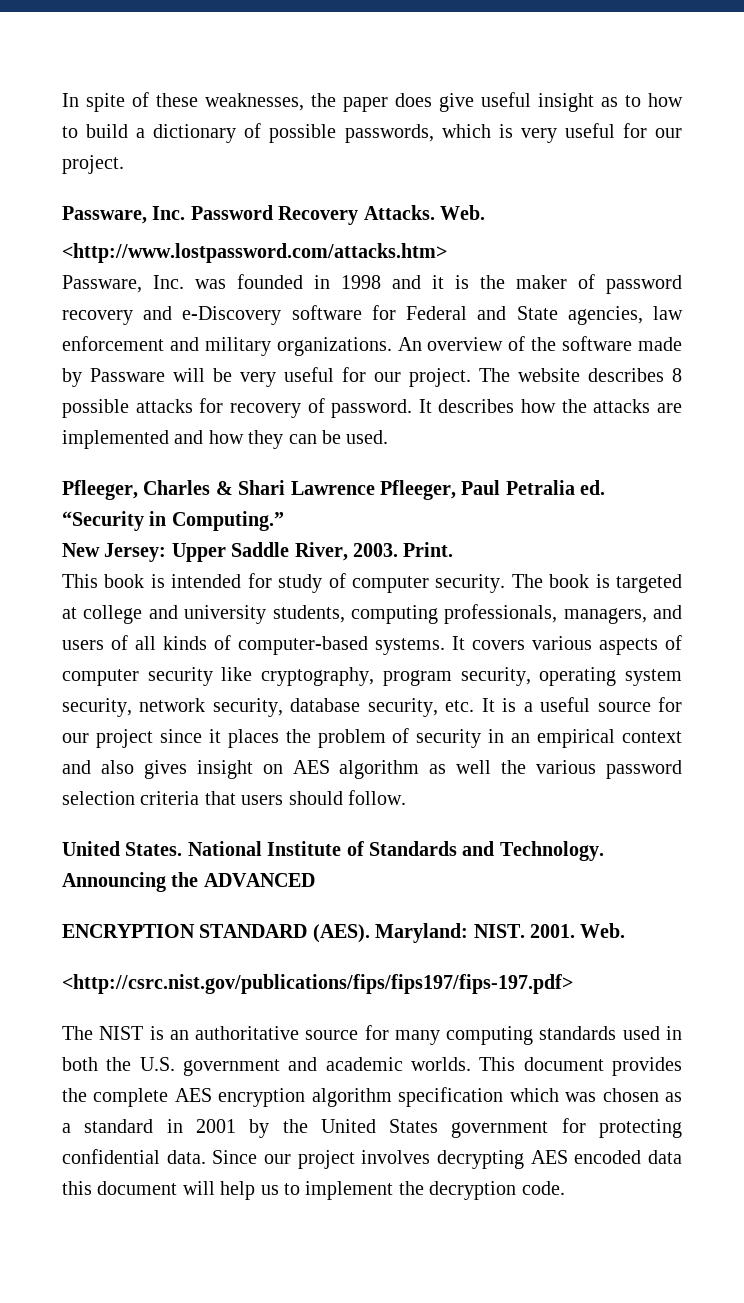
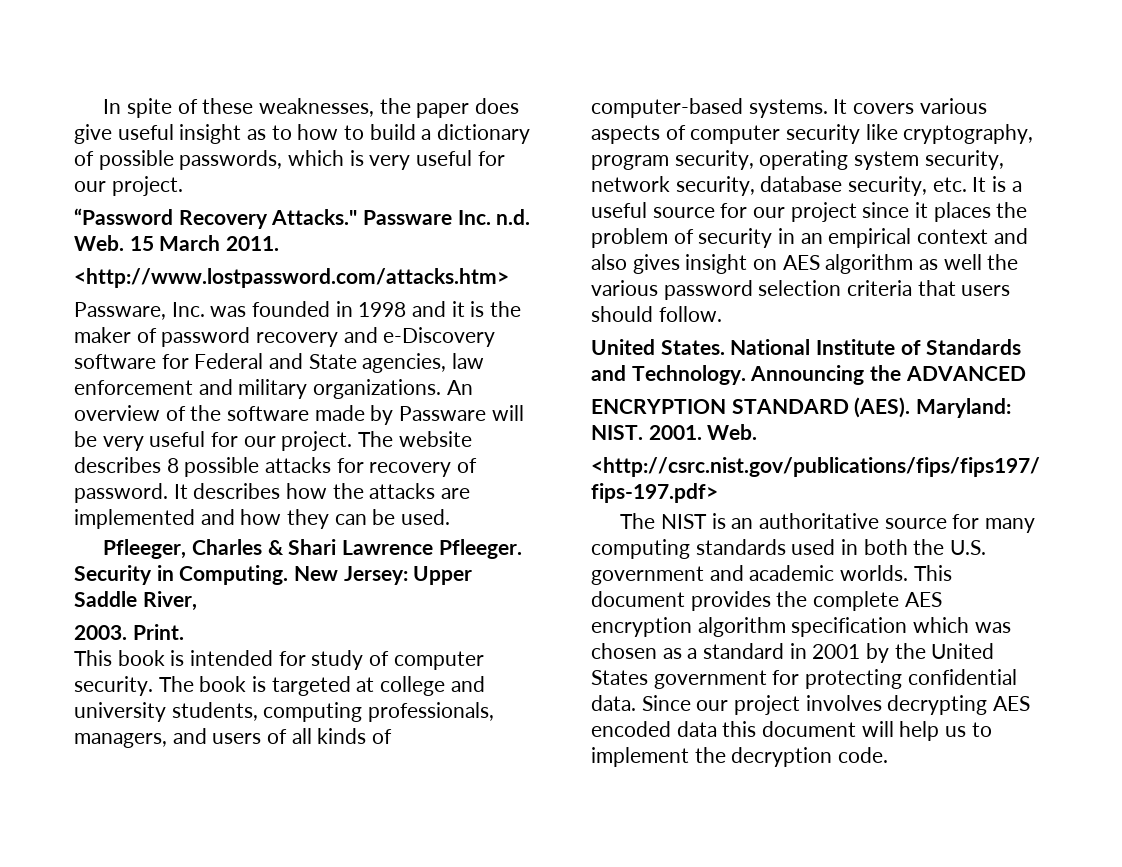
- Passware, Inc. Password Recovery Attacks. Web.
+ “Password Recovery Attacks." Passware Inc. n.d. Web. 15 March 2011.
- Pfleeger, Charles & Shari Lawrence Pfleeger, Paul Petralia ed. “Security in Computing.”
- New Jersey: Upper Saddle River, 2003.
+ Pfleeger, Charles & Shari Lawrence Pfleeger. Security in Computing. New Jersey: Upper Saddle River,
+ 2003.

